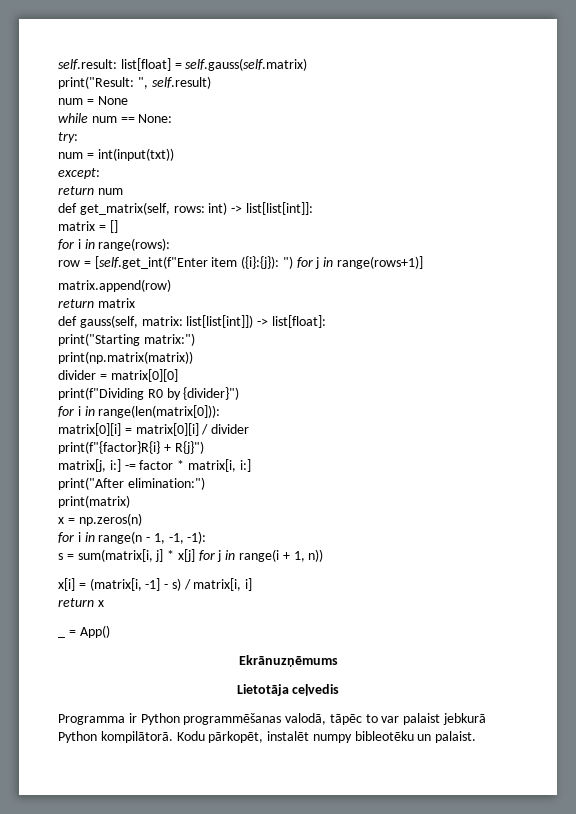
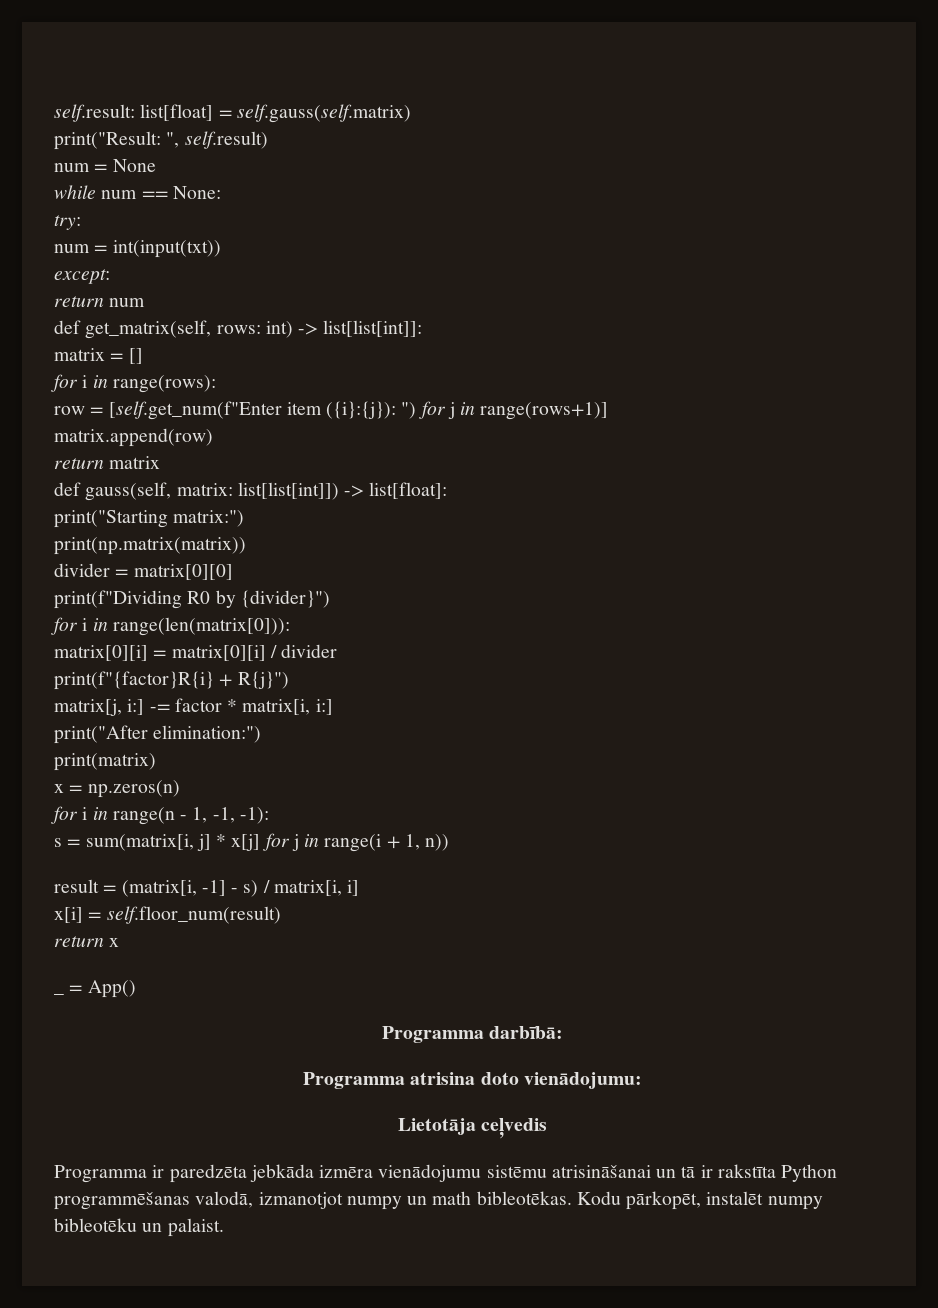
- row = [self.get_int(f"Enter item ({i}:{j}): ") for j in range(rows+1)]
+ row = [self.get_num(f"Enter item ({i}:{j}): ") for j in range(rows+1)]
- x[i] = (matrix[i, -1] - s) / matrix[i, i]
+ result = (matrix[i, -1] - s) / matrix[i, i]
+ x[i] = self.floor_num(result)
- Ekrānuzņēmums
+ Programma darbībā:
+ Programma atrisina doto vienādojumu:
  Lietotāja ceļvedis
- Programma ir Python programmēšanas valodā, tāpēc to var palaist jebkurā Python kompilātorā.
+ Programma ir paredzēta jebkāda izmēra vienādojumu sistēmu atrisināšanai un tā ir rakstīta Python programmēšanas valodā, izmanotjot numpy un math bibleotēkas.

